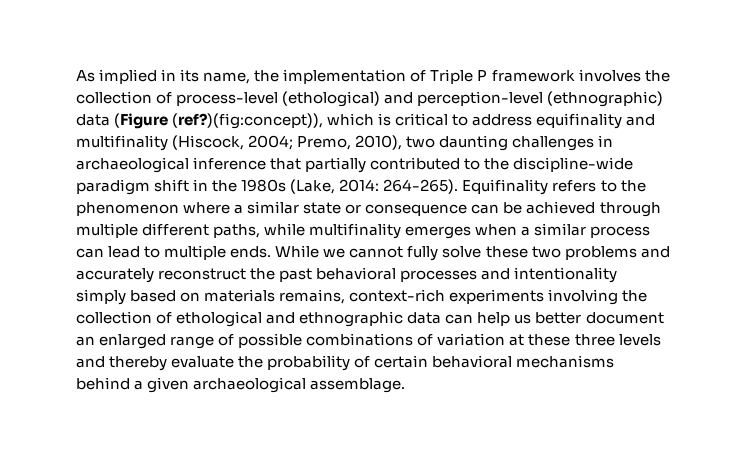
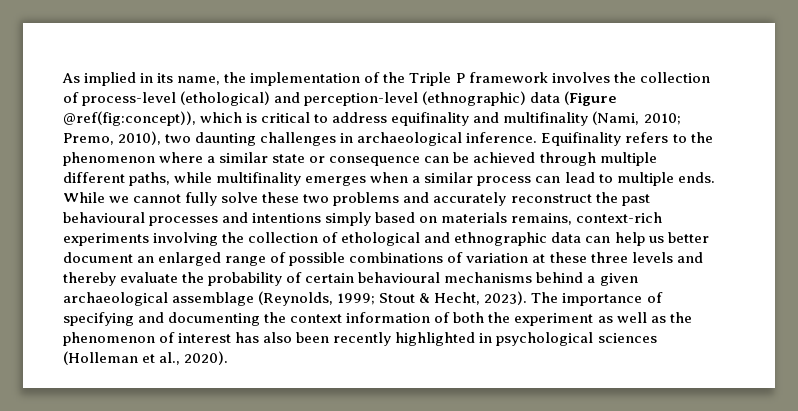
- As implied in its name, the implementation of Triple P framework involves the collection of process-level (ethological) and perception-level (ethnographic) data (Figure (ref?)(fig:concept)), which is critical to address equifinality and multifinality (Hiscock, 2004; Premo, 2010), two daunting challenges in archaeological inference that partially contributed to the discipline-wide paradigm shift in the 1980s (Lake, 2014: 264-265).
+ As implied in its name, the implementation of the Triple P framework involves the collection of process-level (ethological) and perception-level (ethnographic) data (Figure @ref(fig:concept)), which is critical to address equifinality and multifinality (Nami, 2010; Premo, 2010), two daunting challenges in archaeological inference.
- While we cannot fully solve these two problems and accurately reconstruct the past behavioral processes and intentionality simply based on materials remains, context-rich experiments involving the collection of ethological and ethnographic data can help us better document an enlarged range of possible combinations of variation at these three levels and thereby evaluate the probability of certain behavioral mechanisms behind a given archaeological assemblage.
+ While we cannot fully solve these two problems and accurately reconstruct the past behavioural processes and intentions simply based on materials remains, context-rich experiments involving the collection of ethological and ethnographic data can help us better document an enlarged range of possible combinations of variation at these three levels and thereby evaluate the probability of certain behavioural mechanisms behind a given archaeological assemblage (Reynolds, 1999; Stout & Hecht, 2023). The importance of specifying and documenting the context information of both the experiment as well as the phenomenon of interest has also been recently highlighted in psychological sciences (Holleman et al., 2020).

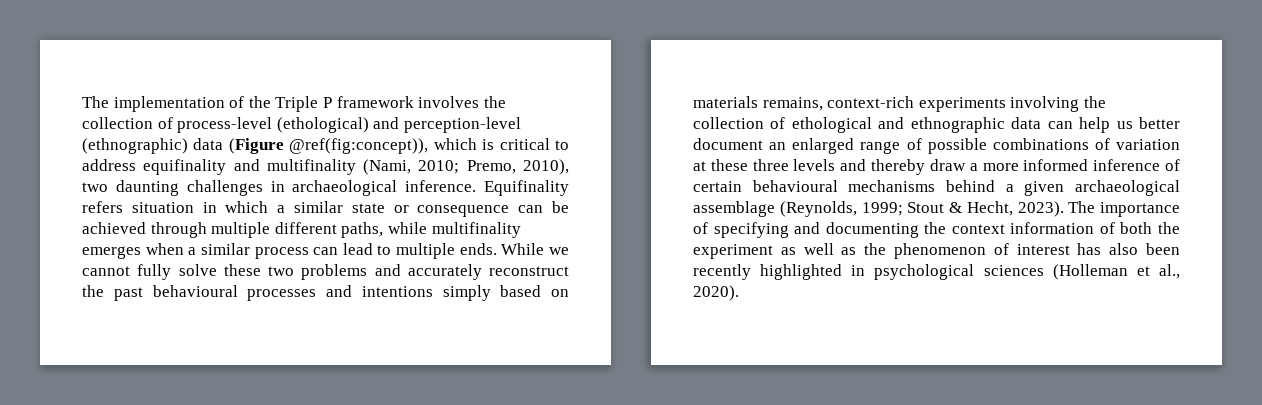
- As implied in its name, the implementation of the Triple P framework involves the collection of process-level (ethological) and perception-level (ethnographic) data (Figure @ref(fig:concept)), which is critical to address equifinality and multifinality (Nami, 2010; Premo, 2010), two daunting challenges in archaeological inference.
+ The implementation of the Triple P framework involves the collection of process-level (ethological) and perception-level (ethnographic) data (Figure @ref(fig:concept)), which is critical to address equifinality and multifinality (Nami, 2010; Premo, 2010), two daunting challenges in archaeological inference.
- Equifinality refers to the phenomenon where a similar state or consequence can be achieved through multiple different paths, while multifinality emerges when a similar process can lead to multiple ends.
+ Equifinality refers situation in which a similar state or consequence can be achieved through multiple different paths, while multifinality emerges when a similar process can lead to multiple ends.
- While we cannot fully solve these two problems and accurately reconstruct the past behavioural processes and intentions simply based on materials remains, context-rich experiments involving the collection of ethological and ethnographic data can help us better document an enlarged range of possible combinations of variation at these three levels and thereby evaluate the probability of certain behavioural mechanisms behind a given archaeological assemblage (Reynolds, 1999;
+ While we cannot fully solve these two problems and accurately reconstruct the past behavioural processes and intentions simply based on materials remains, context-rich experiments involving the collection of ethological and ethnographic data can help us better document an enlarged range of possible combinations of variation at these three levels and thereby draw a more informed inference of certain behavioural mechanisms behind a given archaeological assemblage (Reynolds, 1999;

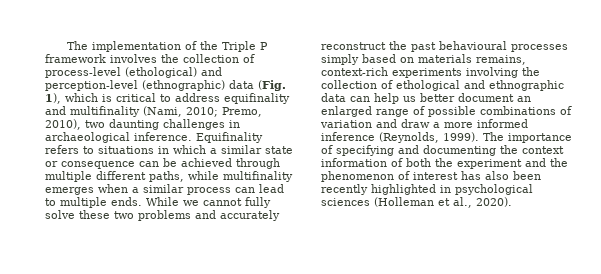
- The implementation of the Triple P framework involves the collection of process-level (ethological) and perception-level (ethnographic) data (Figure @ref(fig:concept)), which is critical to address equifinality and multifinality (Nami, 2010; Premo, 2010), two daunting challenges in archaeological inference.
+ The implementation of the Triple P framework involves the collection of process-level (ethological) and perception-level (ethnographic) data (Fig. 1), which is critical to address equifinality and multifinality (Nami, 2010; Premo, 2010), two daunting challenges in archaeological inference.
- Equifinality refers situation in which a similar state or consequence can be achieved through multiple different paths, while multifinality emerges when a similar process can lead to multiple ends.
+ Equifinality refers to situations in which a similar state or consequence can be achieved through multiple different paths, while multifinality emerges when a similar process can lead to multiple ends.
- While we cannot fully solve these two problems and accurately reconstruct the past behavioural processes and intentions simply based on materials remains, context-rich experiments involving the collection of ethological and ethnographic data can help us better document an enlarged range of possible combinations of variation at these three levels and thereby draw a more informed inference of certain behavioural mechanisms behind a given archaeological assemblage (Reynolds, 1999; Stout & Hecht, 2023).
+ While we cannot fully solve these two problems and accurately reconstruct the past behavioural processes simply based on materials remains, context-rich experiments involving the collection of ethological and ethnographic data can help us better document an enlarged range of possible combinations of variation and draw a more informed inference (Reynolds, 1999).
- The importance of specifying and documenting the context information of both the experiment as well as the phenomenon of interest has also been recently highlighted in psychological sciences (Holleman et al., 2020).
+ The importance of specifying and documenting the context information of both the experiment and the phenomenon of interest has also been recently highlighted in psychological sciences (Holleman et al., 2020).

